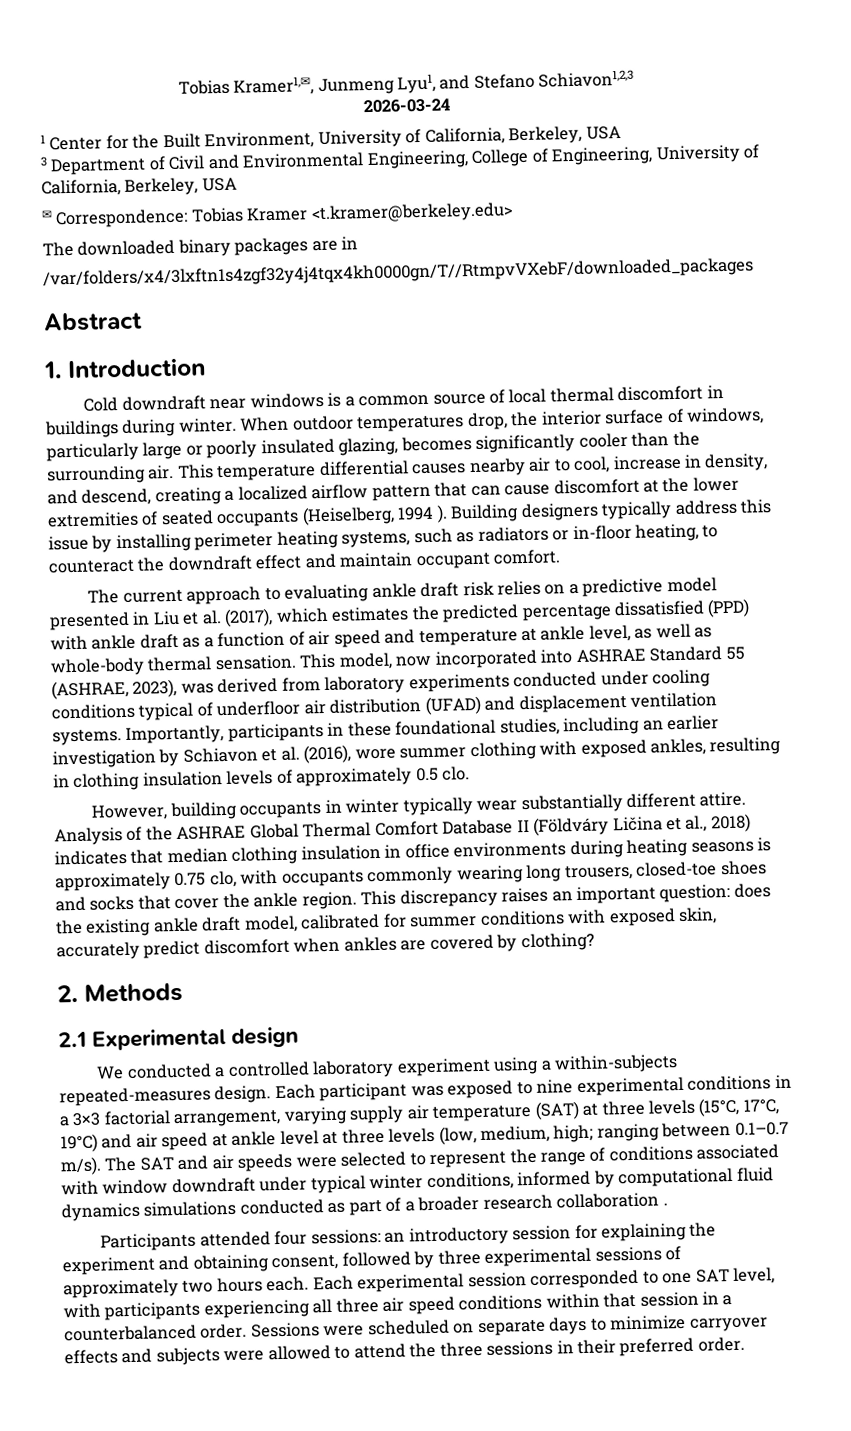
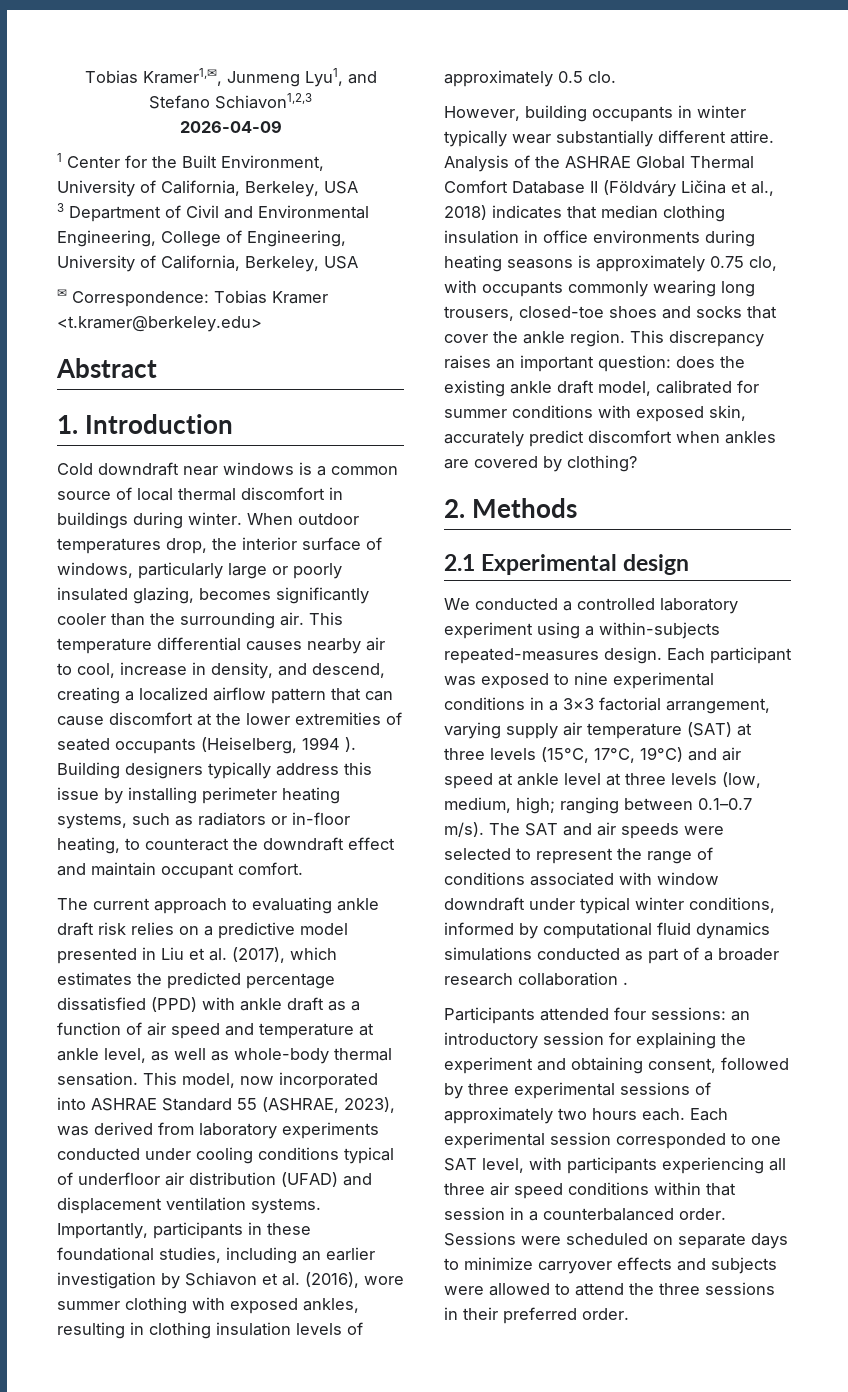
- 2026-03-24
+ 2026-04-09
- The downloaded binary packages are in
- /var/folders/x4/3lxftn1s4zgf32y4j4tqx4kh0000gn/T//RtmpvVXebF/downloaded_packages

